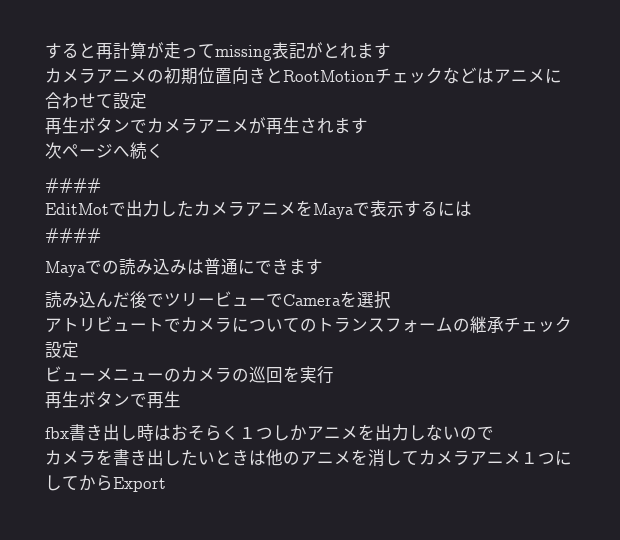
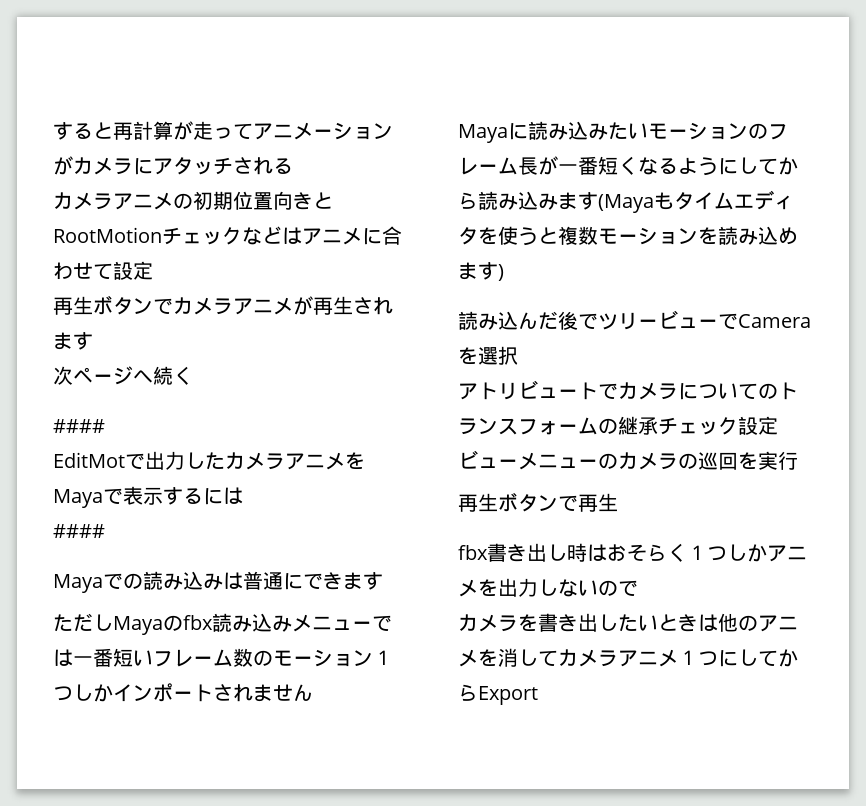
- すると再計算が走ってmissing表記がとれます
+ すると再計算が走ってアニメーションがカメラにアタッチされる
+ ただしMayaのfbx読み込みメニューでは一番短いフレーム数のモーション１つしかインポートされません
+ Mayaに読み込みたいモーションのフレーム長が一番短くなるようにしてから読み込みます(Mayaもタイムエディタを使うと複数モーションを読み込めます)

